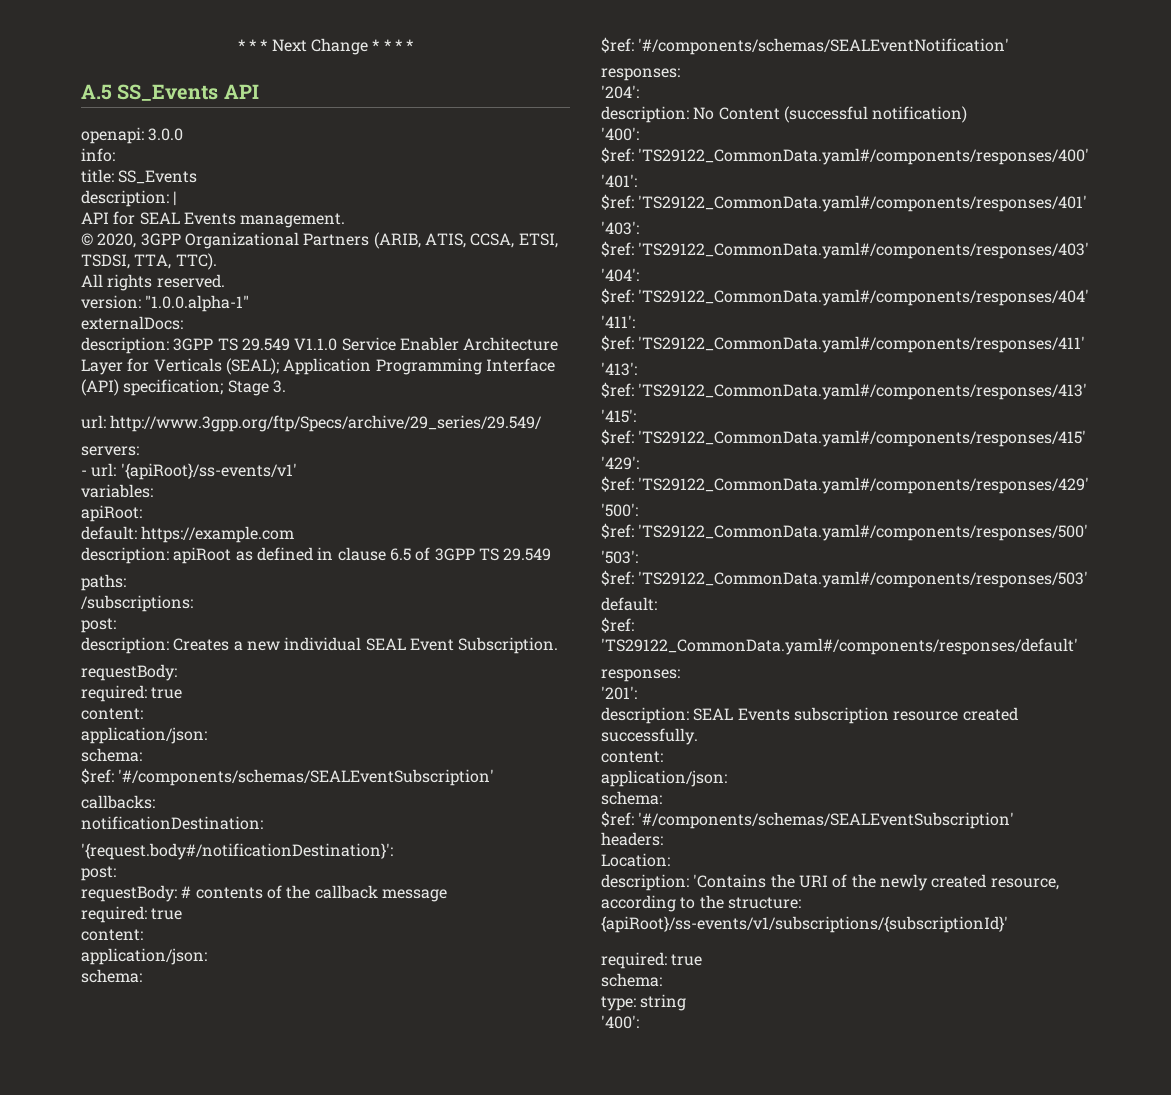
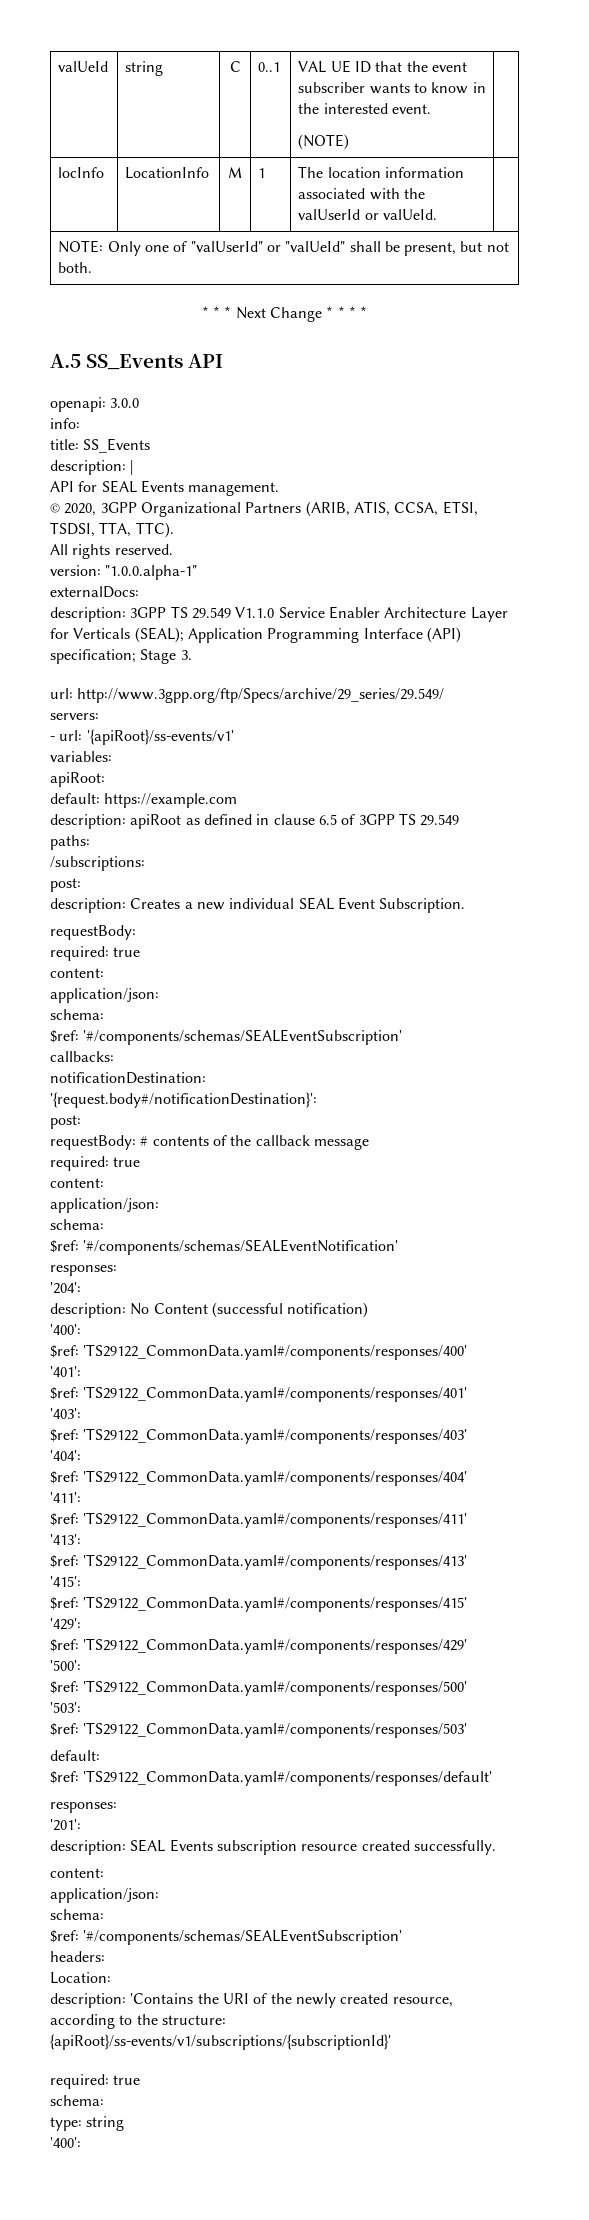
+ valUeId | string | C | 0..1 | VAL UE ID that the event subscriber wants to know in the interested event.
+ (NOTE) |
+ locInfo | LocationInfo | M | 1 | The location information associated with the valUserId or valUeId. |
+ NOTE: Only one of "valUserId" or "valUeId" shall be present, but not both.

